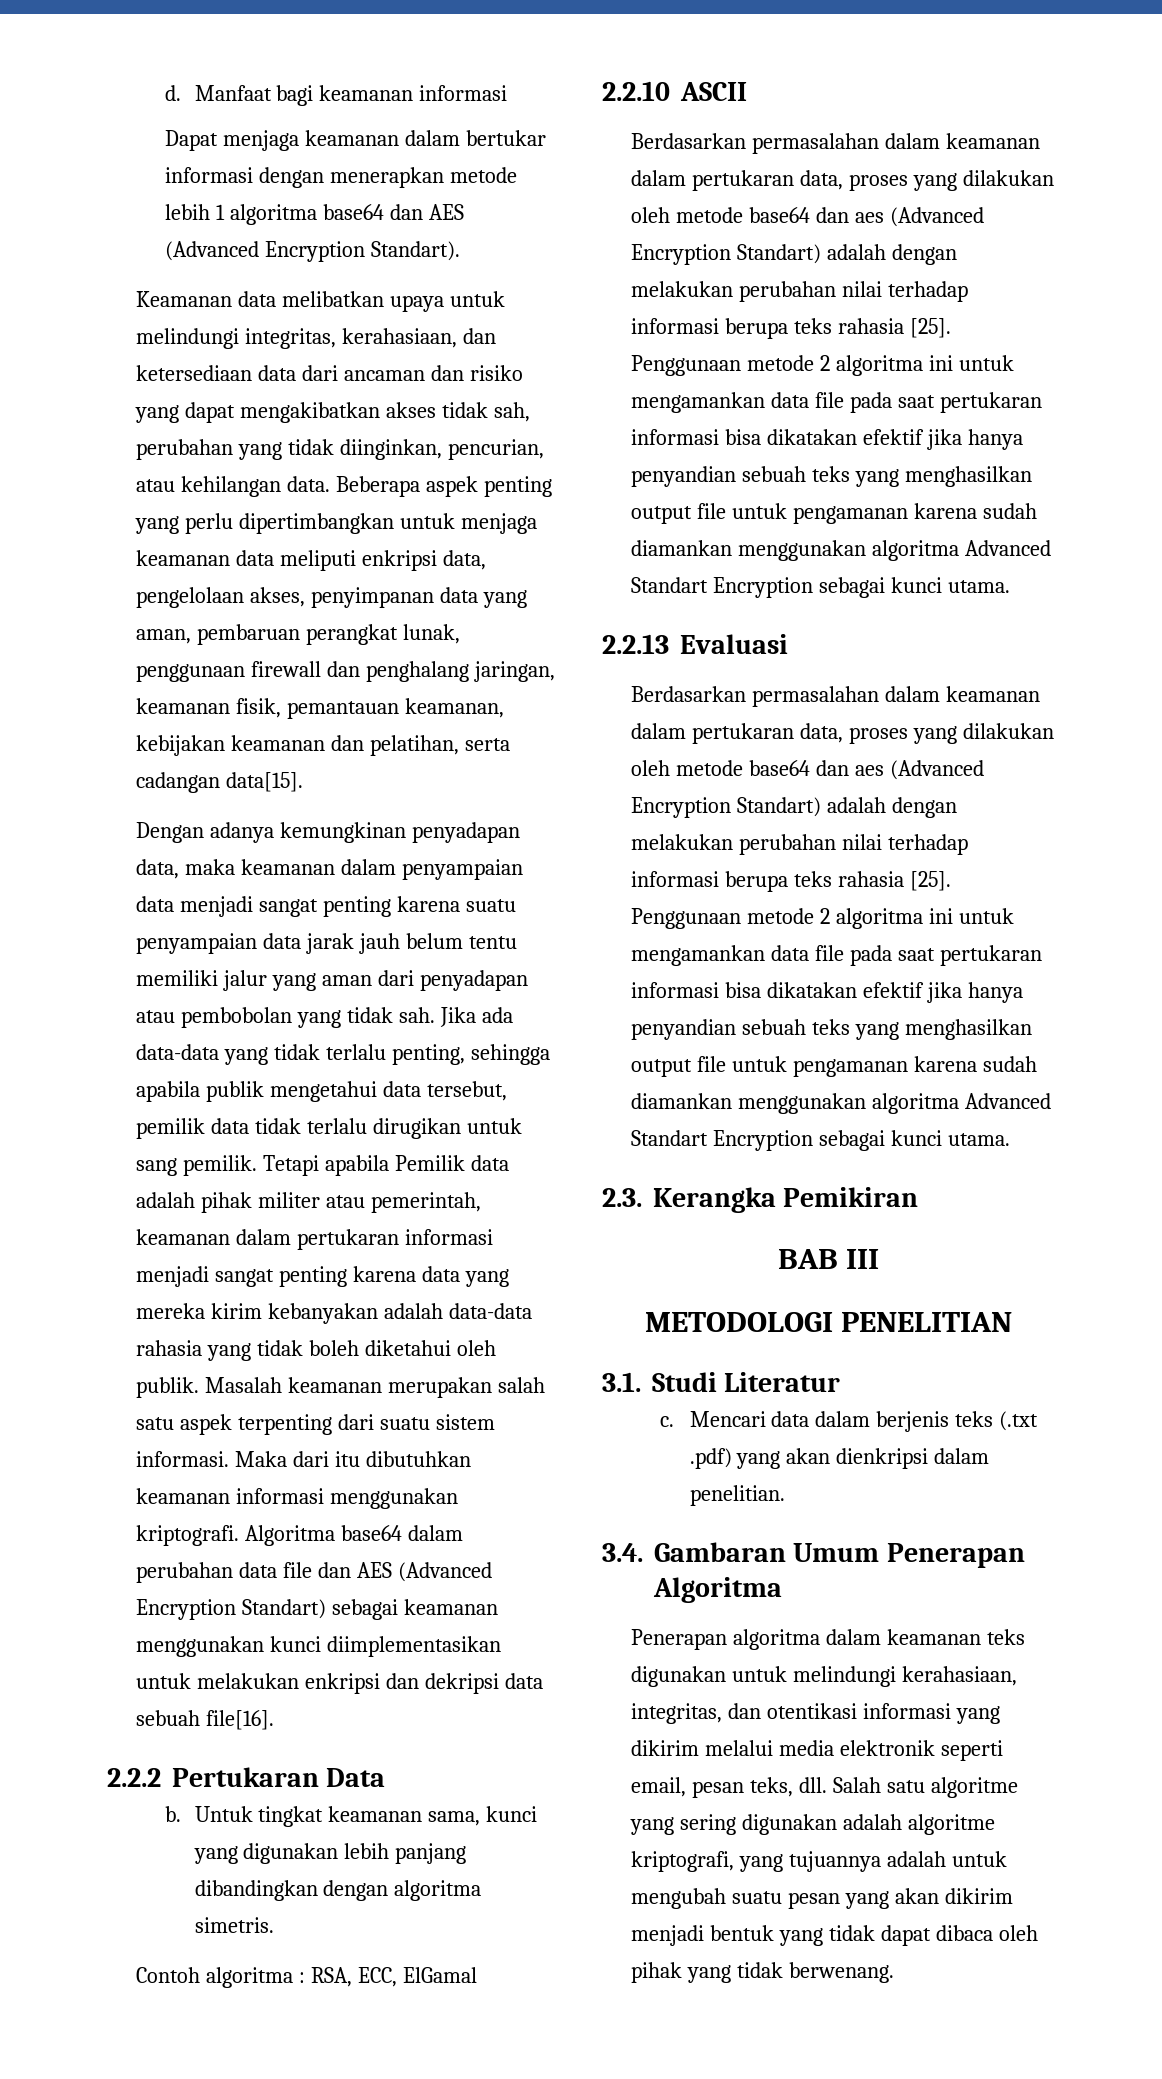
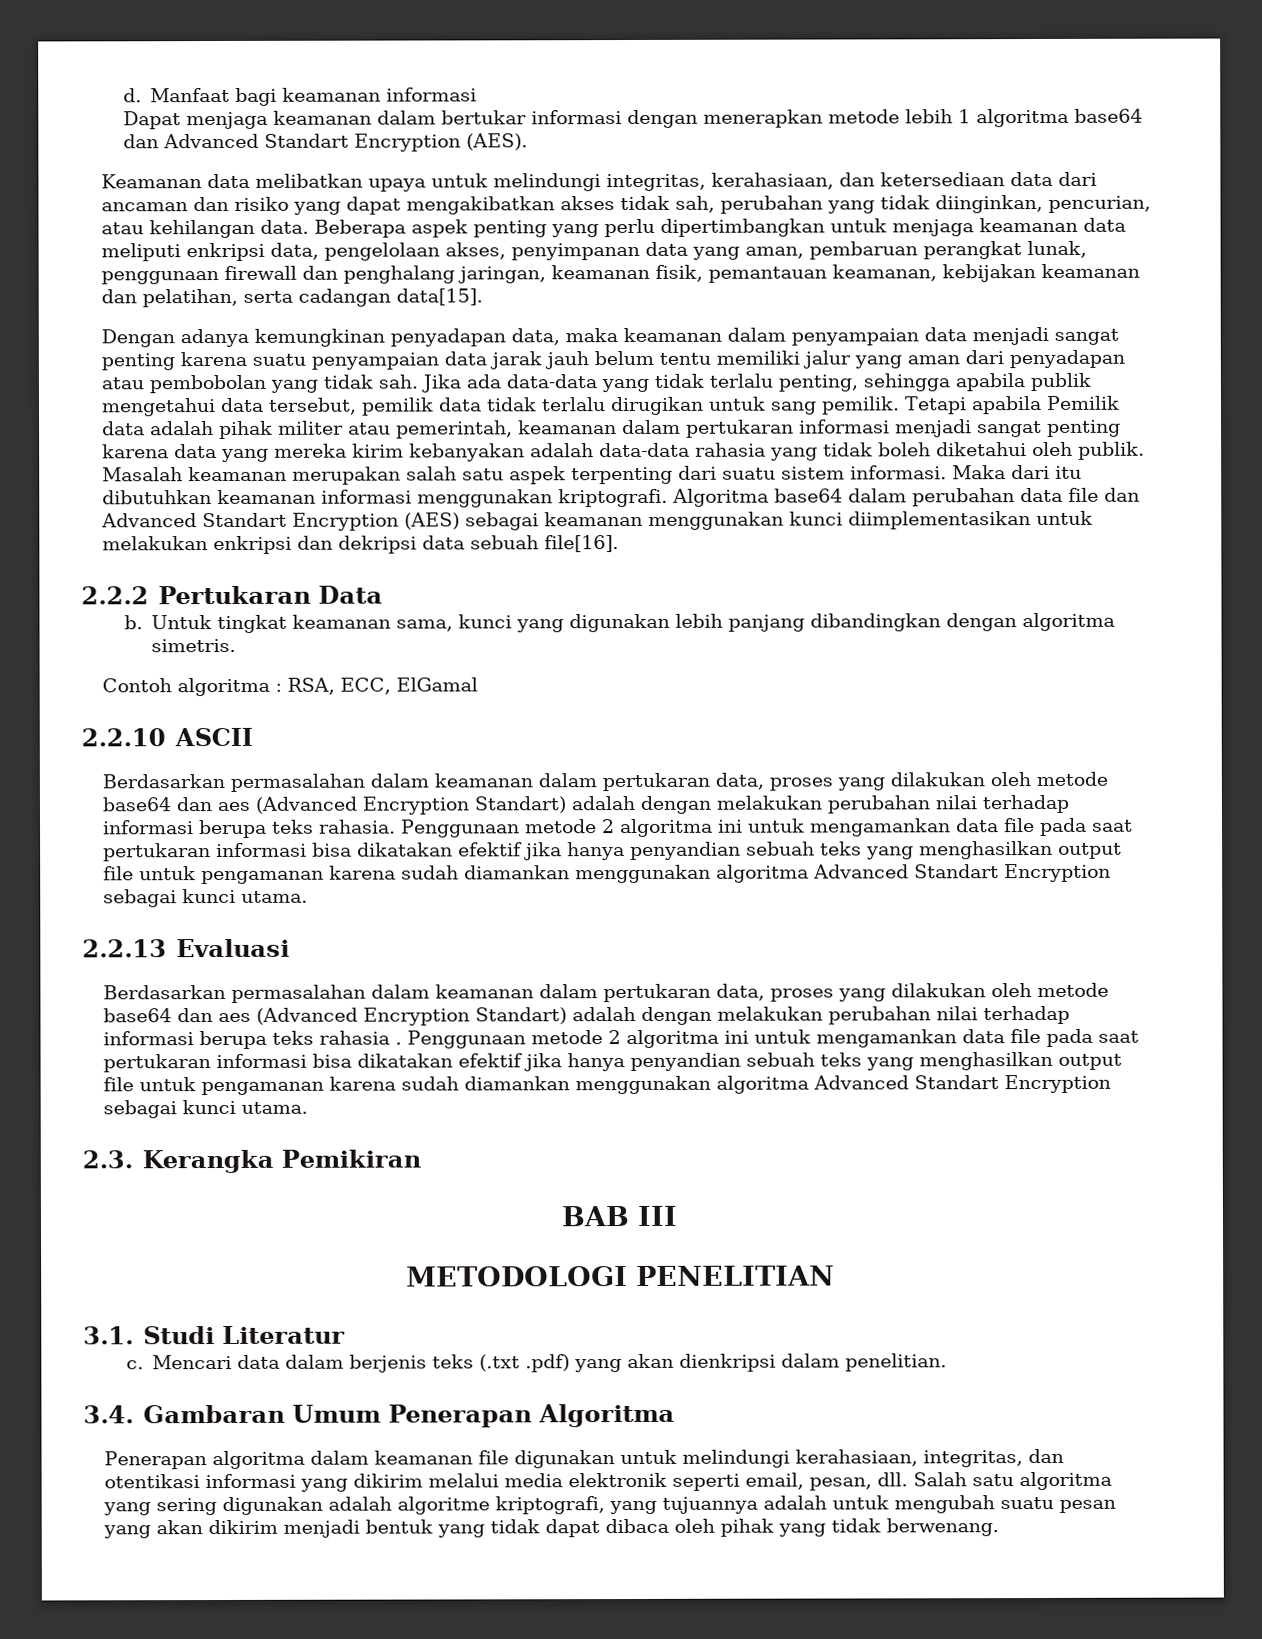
- Dapat menjaga keamanan dalam bertukar informasi dengan menerapkan metode lebih 1 algoritma base64 dan AES (Advanced Encryption Standart).
+ Dapat menjaga keamanan dalam bertukar informasi dengan menerapkan metode lebih 1 algoritma base64 dan Advanced Standart Encryption (AES).
- Algoritma base64 dalam perubahan data file dan AES (Advanced Encryption Standart) sebagai keamanan menggunakan kunci diimplementasikan untuk melakukan enkripsi dan dekripsi data sebuah file[16].
+ Algoritma base64 dalam perubahan data file dan Advanced Standart Encryption (AES) sebagai keamanan menggunakan kunci diimplementasikan untuk melakukan enkripsi dan dekripsi data sebuah file[16].
  2.2.10 ASCII
- Berdasarkan permasalahan dalam keamanan dalam pertukaran data, proses yang dilakukan oleh metode base64 dan aes (Advanced Encryption Standart) adalah dengan melakukan perubahan nilai terhadap informasi berupa teks rahasia [25].
+ Berdasarkan permasalahan dalam keamanan dalam pertukaran data, proses yang dilakukan oleh metode base64 dan aes (Advanced Encryption Standart) adalah dengan melakukan perubahan nilai terhadap informasi berupa teks rahasia.
  2.2.13 Evaluasi
- Berdasarkan permasalahan dalam keamanan dalam pertukaran data, proses yang dilakukan oleh metode base64 dan aes (Advanced Encryption Standart) adalah dengan melakukan perubahan nilai terhadap informasi berupa teks rahasia [25].
+ Berdasarkan permasalahan dalam keamanan dalam pertukaran data, proses yang dilakukan oleh metode base64 dan aes (Advanced Encryption Standart) adalah dengan melakukan perubahan nilai terhadap informasi berupa teks rahasia .
- Penerapan algoritma dalam keamanan teks digunakan untuk melindungi kerahasiaan, integritas, dan otentikasi informasi yang dikirim melalui media elektronik seperti email, pesan teks, dll.
+ Penerapan algoritma dalam keamanan file digunakan untuk melindungi kerahasiaan, integritas, dan otentikasi informasi yang dikirim melalui media elektronik seperti email, pesan, dll.
- Salah satu algoritme yang sering digunakan adalah algoritme kriptografi, yang tujuannya adalah untuk mengubah suatu pesan yang akan dikirim menjadi bentuk yang tidak dapat dibaca oleh pihak yang tidak berwenang.
+ Salah satu algoritma yang sering digunakan adalah algoritme kriptografi, yang tujuannya adalah untuk mengubah suatu pesan yang akan dikirim menjadi bentuk yang tidak dapat dibaca oleh pihak yang tidak berwenang.

